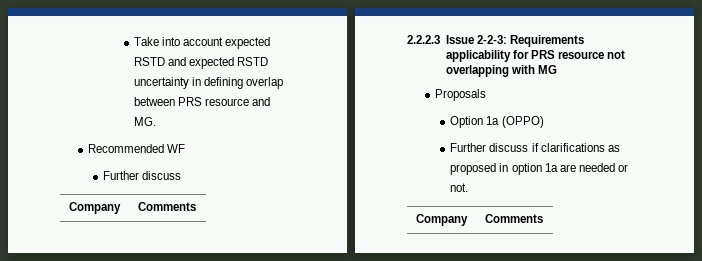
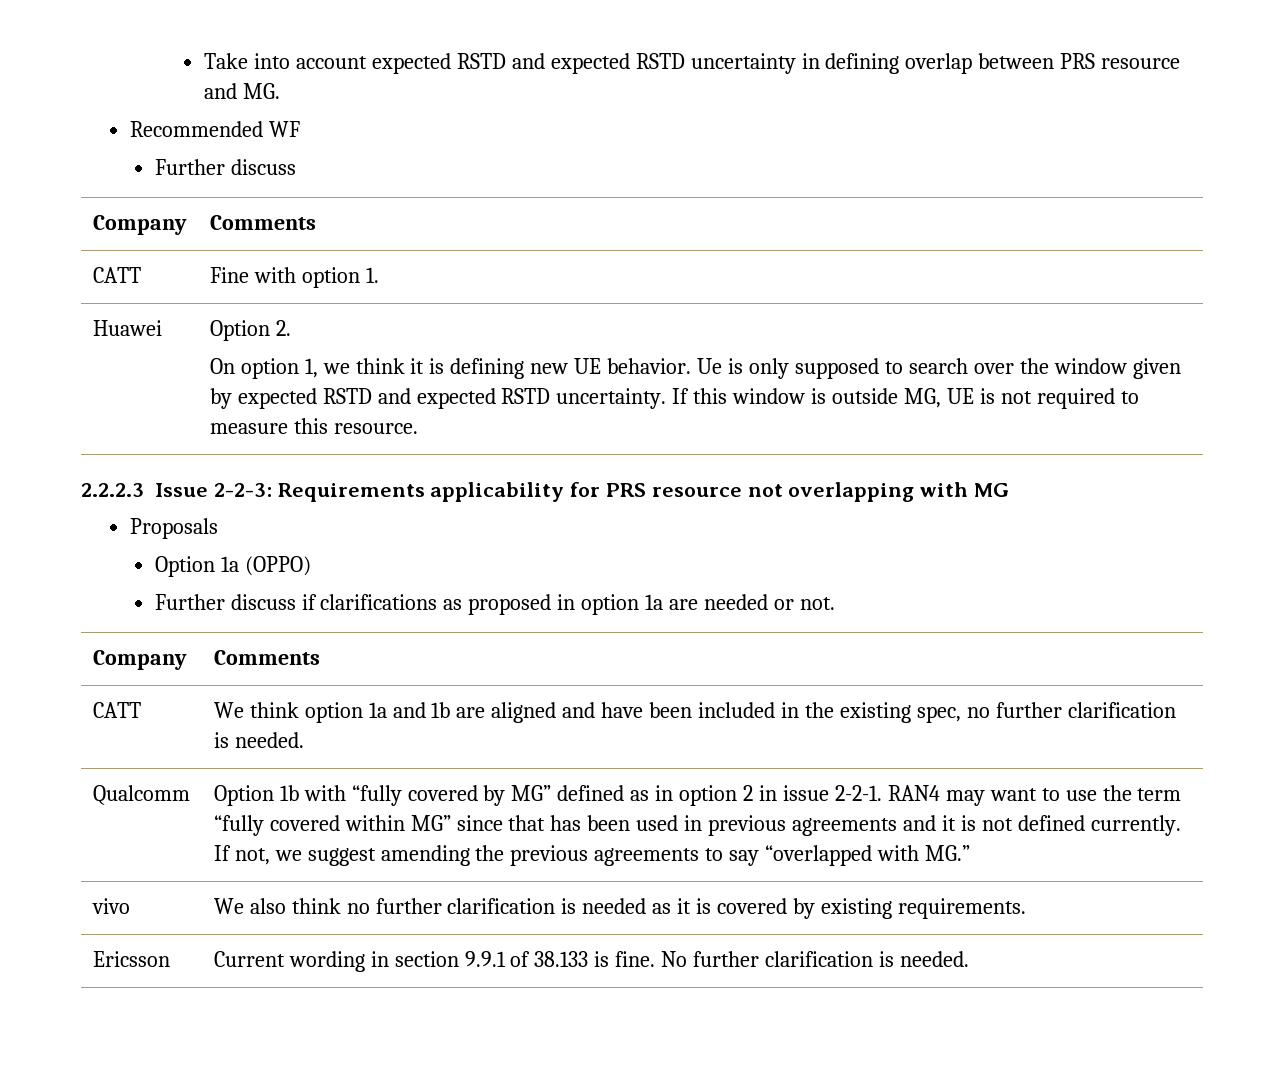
+ CATT | Fine with option 1.
+ Huawei | Option 2.
+ On option 1, we think it is defining new UE behavior. Ue is only supposed to search over the window given by expected RSTD and expected RSTD uncertainty. If this window is outside MG, UE is not required to measure this resource.
+ CATT | We think option 1a and 1b are aligned and have been included in the existing spec, no further clarification is needed.
+ Qualcomm | Option 1b with “fully covered by MG” defined as in option 2 in issue 2-2-1. RAN4 may want to use the term “fully covered within MG” since that has been used in previous agreements and it is not defined currently. If not, we suggest amending the previous agreements to say “overlapped with MG.”
+ vivo | We also think no further clarification is needed as it is covered by existing requirements.
+ Ericsson | Current wording in section 9.9.1 of 38.133 is fine. No further clarification is needed.

